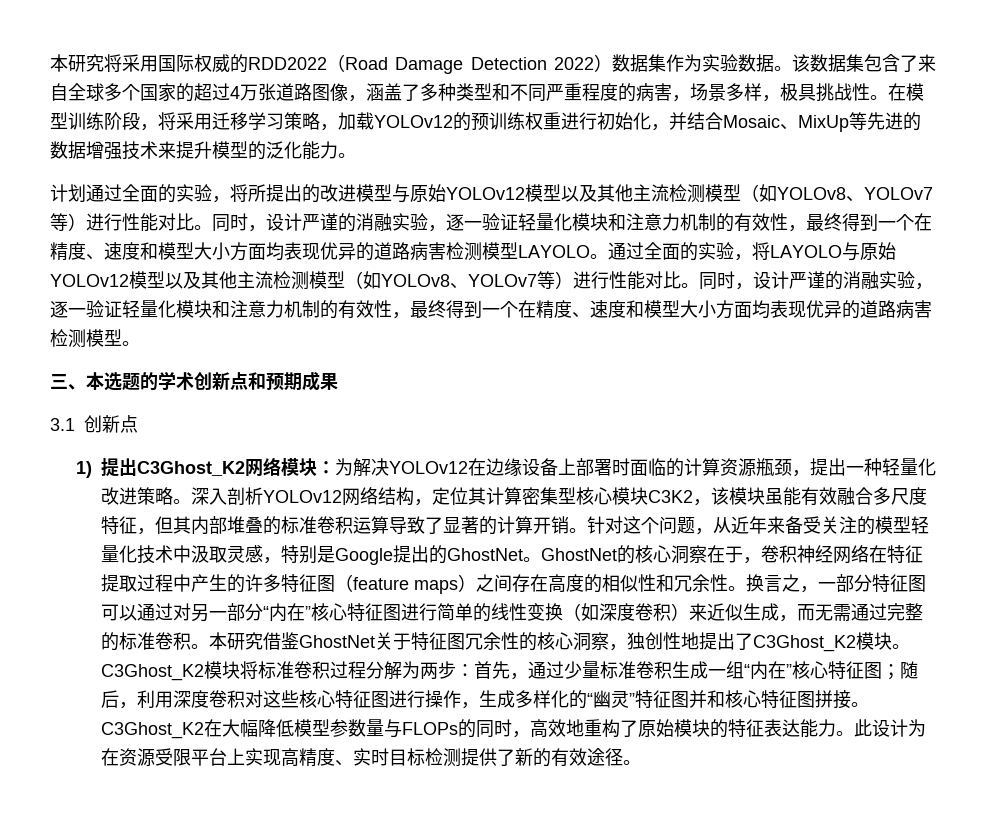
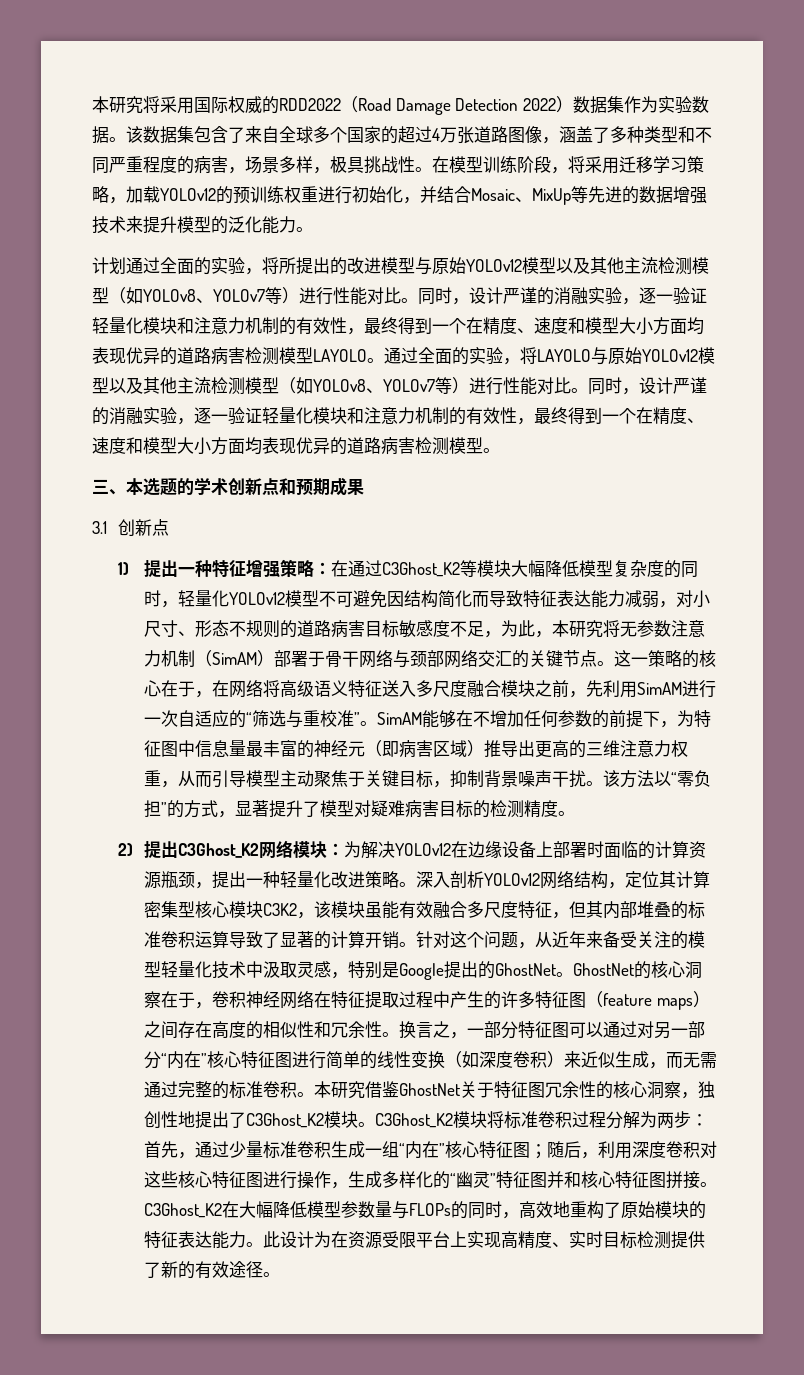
- 1)提出C3Ghost_K2网络模块：为解决YOLOv12在边缘设备上部署时面临的计算资源瓶颈，提出一种轻量化改进策略。
+ 1)提出一种特征增强策略：在通过C3Ghost_K2等模块大幅降低模型复杂度的同时，轻量化YOLOv12模型不可避免因结构简化而导致特征表达能力减弱，对小尺寸、形态不规则的道路病害目标敏感度不足，为此，本研究将无参数注意力机制（SimAM）部署于骨干网络与颈部网络交汇的关键节点。这一策略的核心在于，在网络将高级语义特征送入多尺度融合模块之前，先利用SimAM进行一次自适应的“筛选与重校准”。SimAM能够在不增加任何参数的前提下，为特征图中信息量最丰富的神经元（即病害区域）推导出更高的三维注意力权重，从而引导模型主动聚焦于关键目标，抑制背景噪声干扰。该方法以“零负担”的方式，显著提升了模型对疑难病害目标的检测精度。
+ 2)提出C3Ghost_K2网络模块：为解决YOLOv12在边缘设备上部署时面临的计算资源瓶颈，提出一种轻量化改进策略。

